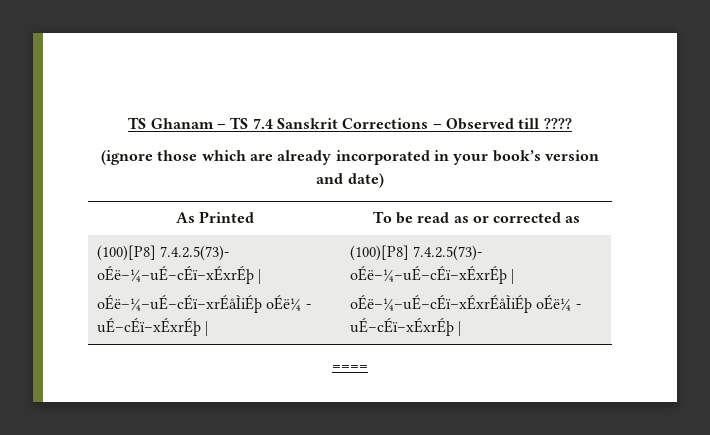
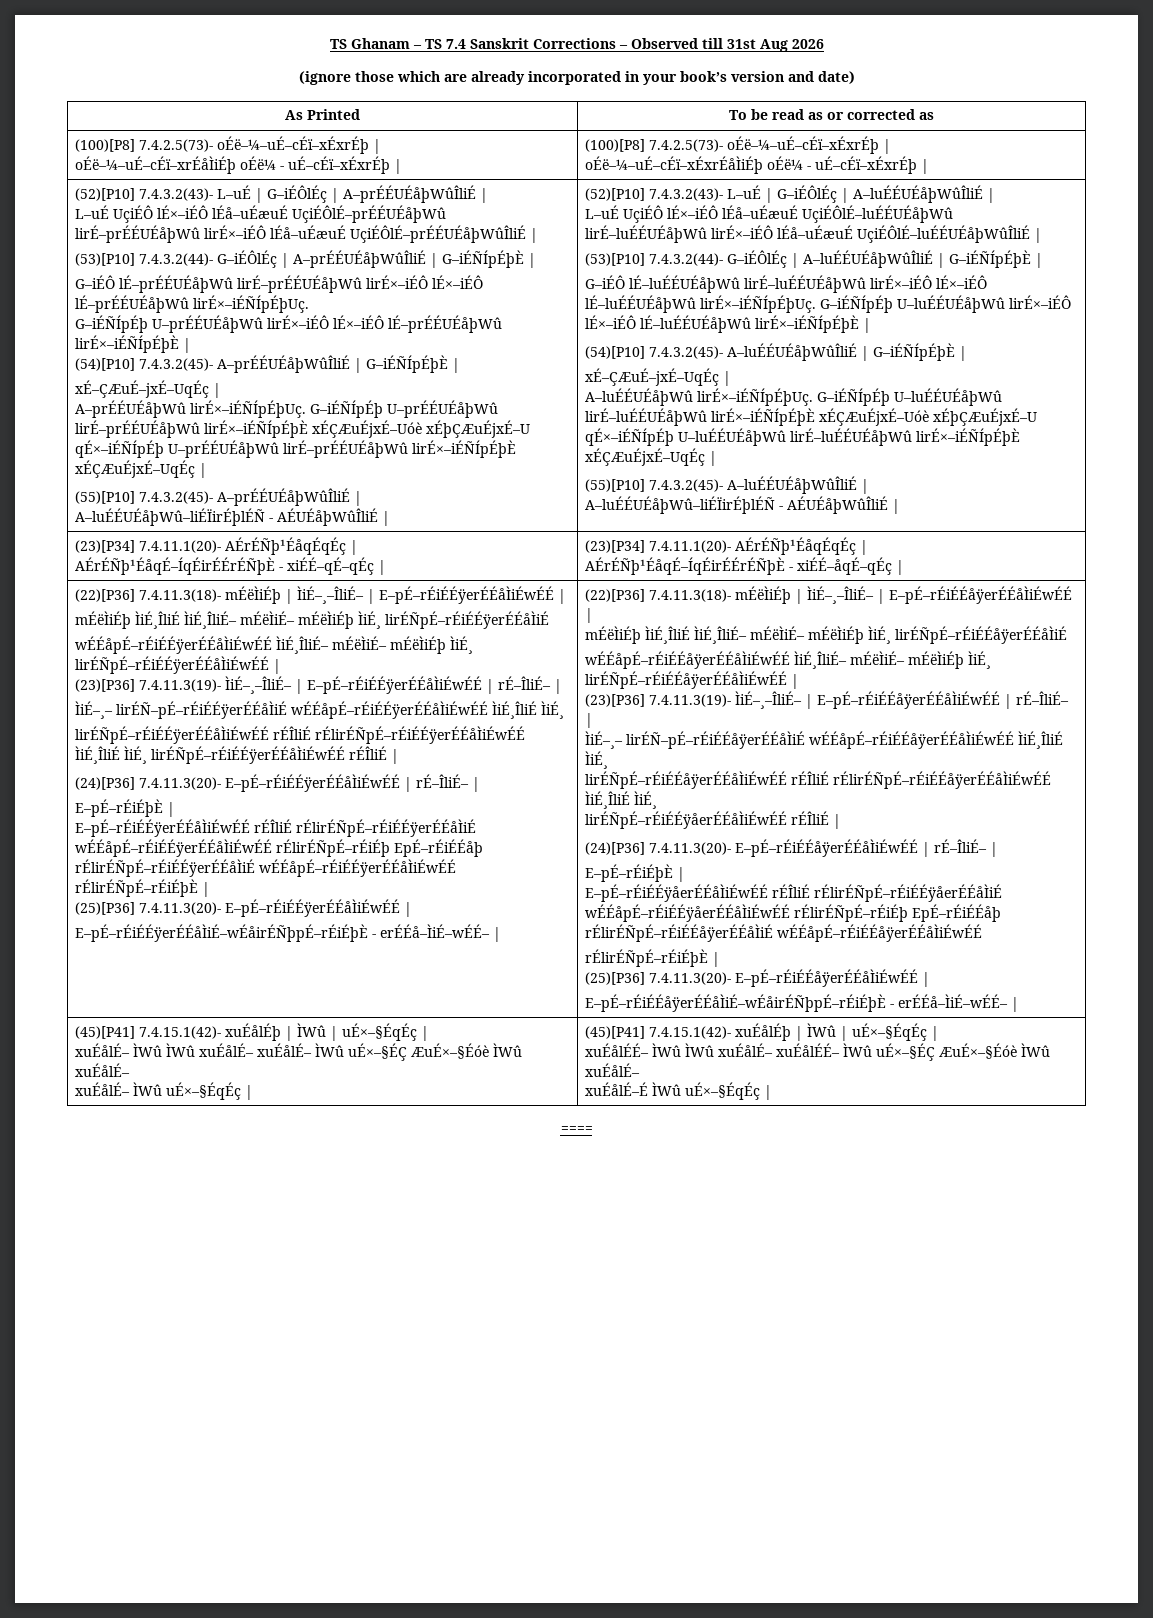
- TS Ghanam – TS 7.4 Sanskrit Corrections – Observed till ????
+ TS Ghanam – TS 7.4 Sanskrit Corrections – Observed till 31st Aug 2026
+ (52)[P10] 7.4.3.2(43)- L–uÉ | G–iÉÔlÉç | A–prÉÉUÉåþWûÎliÉ |
+ L–uÉ UçiÉÔ lÉ×–iÉÔ lÉå–uÉæuÉ UçiÉÔlÉ–prÉÉUÉåþWû lirÉ–prÉÉUÉåþWû lirÉ×–iÉÔ lÉå–uÉæuÉ UçiÉÔlÉ–prÉÉUÉåþWûÎliÉ |
+ (53)[P10] 7.4.3.2(44)- G–iÉÔlÉç | A–prÉÉUÉåþWûÎliÉ | G–iÉÑÍpÉþÈ |
+ G–iÉÔ lÉ–prÉÉUÉåþWû lirÉ–prÉÉUÉåþWû lirÉ×–iÉÔ lÉ×–iÉÔ lÉ–prÉÉUÉåþWû lirÉ×–iÉÑÍpÉþUç.
+ G–iÉÑÍpÉþ U–prÉÉUÉåþWû lirÉ×–iÉÔ lÉ×–iÉÔ lÉ–prÉÉUÉåþWû lirÉ×–iÉÑÍpÉþÈ |
+ (54)[P10] 7.4.3.2(45)- A–prÉÉUÉåþWûÎliÉ | G–iÉÑÍpÉþÈ |
+ xÉ–ÇÆuÉ–jxÉ–UqÉç |
+ A–prÉÉUÉåþWû lirÉ×–iÉÑÍpÉþUç. G–iÉÑÍpÉþ U–prÉÉUÉåþWû lirÉ–prÉÉUÉåþWû lirÉ×–iÉÑÍpÉþÈ xÉÇÆuÉjxÉ–Uóè xÉþÇÆuÉjxÉ–U qÉ×–iÉÑÍpÉþ U–prÉÉUÉåþWû lirÉ–prÉÉUÉåþWû lirÉ×–iÉÑÍpÉþÈ xÉÇÆuÉjxÉ–UqÉç |
+ (55)[P10] 7.4.3.2(45)- A–prÉÉUÉåþWûÎliÉ |
+ A–luÉÉUÉåþWû–liÉÏirÉþlÉÑ - AÉUÉåþWûÎliÉ | | (52)[P10] 7.4.3.2(43)- L–uÉ | G–iÉÔlÉç | A–luÉÉUÉåþWûÎliÉ |
+ L–uÉ UçiÉÔ lÉ×–iÉÔ lÉå–uÉæuÉ UçiÉÔlÉ–luÉÉUÉåþWû lirÉ–luÉÉUÉåþWû lirÉ×–iÉÔ lÉå–uÉæuÉ UçiÉÔlÉ–luÉÉUÉåþWûÎliÉ |
+ (53)[P10] 7.4.3.2(44)- G–iÉÔlÉç | A–luÉÉUÉåþWûÎliÉ | G–iÉÑÍpÉþÈ |
+ G–iÉÔ lÉ–luÉÉUÉåþWû lirÉ–luÉÉUÉåþWû lirÉ×–iÉÔ lÉ×–iÉÔ lÉ–luÉÉUÉåþWû lirÉ×–iÉÑÍpÉþUç. G–iÉÑÍpÉþ U–luÉÉUÉåþWû lirÉ×–iÉÔ lÉ×–iÉÔ lÉ–luÉÉUÉåþWû lirÉ×–iÉÑÍpÉþÈ |
+ (54)[P10] 7.4.3.2(45)- A–luÉÉUÉåþWûÎliÉ | G–iÉÑÍpÉþÈ |
+ xÉ–ÇÆuÉ–jxÉ–UqÉç |
+ A–luÉÉUÉåþWû lirÉ×–iÉÑÍpÉþUç. G–iÉÑÍpÉþ U–luÉÉUÉåþWû lirÉ–luÉÉUÉåþWû lirÉ×–iÉÑÍpÉþÈ xÉÇÆuÉjxÉ–Uóè xÉþÇÆuÉjxÉ–U qÉ×–iÉÑÍpÉþ U–luÉÉUÉåþWû lirÉ–luÉÉUÉåþWû lirÉ×–iÉÑÍpÉþÈ xÉÇÆuÉjxÉ–UqÉç |
+ (55)[P10] 7.4.3.2(45)- A–luÉÉUÉåþWûÎliÉ |
+ A–luÉÉUÉåþWû–liÉÏirÉþlÉÑ - AÉUÉåþWûÎliÉ |
+ (23)[P34] 7.4.11.1(20)- AÉrÉÑþ¹ÉåqÉqÉç |
+ AÉrÉÑþ¹ÉåqÉ–ÍqÉirÉÉrÉÑþÈ - xiÉÉ–qÉ–qÉç | | (23)[P34] 7.4.11.1(20)- AÉrÉÑþ¹ÉåqÉqÉç |
+ AÉrÉÑþ¹ÉåqÉ–ÍqÉirÉÉrÉÑþÈ - xiÉÉ–åqÉ–qÉç |
+ (22)[P36] 7.4.11.3(18)- mÉëÌiÉþ | ÌiÉ–¸–ÎliÉ– | E–pÉ–rÉiÉÉÿerÉÉåÌiÉwÉÉ |
+ mÉëÌiÉþ ÌiÉ¸ÎliÉ ÌiÉ¸ÎliÉ– mÉëÌiÉ– mÉëÌiÉþ ÌiÉ¸ lirÉÑpÉ–rÉiÉÉÿerÉÉåÌiÉ
+ wÉÉåpÉ–rÉiÉÉÿerÉÉåÌiÉwÉÉ ÌiÉ¸ÎliÉ– mÉëÌiÉ– mÉëÌiÉþ ÌiÉ¸ lirÉÑpÉ–rÉiÉÉÿerÉÉåÌiÉwÉÉ |
+ (23)[P36] 7.4.11.3(19)- ÌiÉ–¸–ÎliÉ– | E–pÉ–rÉiÉÉÿerÉÉåÌiÉwÉÉ | rÉ–ÎliÉ– |
+ ÌiÉ–¸– lirÉÑ–pÉ–rÉiÉÉÿerÉÉåÌiÉ wÉÉåpÉ–rÉiÉÉÿerÉÉåÌiÉwÉÉ ÌiÉ¸ÎliÉ ÌiÉ¸
+ lirÉÑpÉ–rÉiÉÉÿerÉÉåÌiÉwÉÉ rÉÎliÉ rÉlirÉÑpÉ–rÉiÉÉÿerÉÉåÌiÉwÉÉ ÌiÉ¸ÎliÉ ÌiÉ¸ lirÉÑpÉ–rÉiÉÉÿerÉÉåÌiÉwÉÉ rÉÎliÉ |
+ (24)[P36] 7.4.11.3(20)- E–pÉ–rÉiÉÉÿerÉÉåÌiÉwÉÉ | rÉ–ÎliÉ– |
+ E–pÉ–rÉiÉþÈ |
+ E–pÉ–rÉiÉÉÿerÉÉåÌiÉwÉÉ rÉÎliÉ rÉlirÉÑpÉ–rÉiÉÉÿerÉÉåÌiÉ wÉÉåpÉ–rÉiÉÉÿerÉÉåÌiÉwÉÉ rÉlirÉÑpÉ–rÉiÉþ EpÉ–rÉiÉÉåþ rÉlirÉÑpÉ–rÉiÉÉÿerÉÉåÌiÉ wÉÉåpÉ–rÉiÉÉÿerÉÉåÌiÉwÉÉ rÉlirÉÑpÉ–rÉiÉþÈ |
+ (25)[P36] 7.4.11.3(20)- E–pÉ–rÉiÉÉÿerÉÉåÌiÉwÉÉ |
+ E–pÉ–rÉiÉÉÿerÉÉåÌiÉ–wÉåirÉÑþpÉ–rÉiÉþÈ - erÉÉå–ÌiÉ–wÉÉ– | | (22)[P36] 7.4.11.3(18)- mÉëÌiÉþ | ÌiÉ–¸–ÎliÉ– | E–pÉ–rÉiÉÉåÿerÉÉåÌiÉwÉÉ |
+ mÉëÌiÉþ ÌiÉ¸ÎliÉ ÌiÉ¸ÎliÉ– mÉëÌiÉ– mÉëÌiÉþ ÌiÉ¸ lirÉÑpÉ–rÉiÉÉåÿerÉÉåÌiÉ
+ wÉÉåpÉ–rÉiÉÉåÿerÉÉåÌiÉwÉÉ ÌiÉ¸ÎliÉ– mÉëÌiÉ– mÉëÌiÉþ ÌiÉ¸ lirÉÑpÉ–rÉiÉÉåÿerÉÉåÌiÉwÉÉ |
+ (23)[P36] 7.4.11.3(19)- ÌiÉ–¸–ÎliÉ– | E–pÉ–rÉiÉÉåÿerÉÉåÌiÉwÉÉ | rÉ–ÎliÉ– |
+ ÌiÉ–¸– lirÉÑ–pÉ–rÉiÉÉåÿerÉÉåÌiÉ wÉÉåpÉ–rÉiÉÉåÿerÉÉåÌiÉwÉÉ ÌiÉ¸ÎliÉ ÌiÉ¸
+ lirÉÑpÉ–rÉiÉÉåÿerÉÉåÌiÉwÉÉ rÉÎliÉ rÉlirÉÑpÉ–rÉiÉÉåÿerÉÉåÌiÉwÉÉ ÌiÉ¸ÎliÉ ÌiÉ¸
+ lirÉÑpÉ–rÉiÉÉÿåerÉÉåÌiÉwÉÉ rÉÎliÉ |
+ (24)[P36] 7.4.11.3(20)- E–pÉ–rÉiÉÉåÿerÉÉåÌiÉwÉÉ | rÉ–ÎliÉ– |
+ E–pÉ–rÉiÉþÈ |
+ E–pÉ–rÉiÉÉÿåerÉÉåÌiÉwÉÉ rÉÎliÉ rÉlirÉÑpÉ–rÉiÉÉÿåerÉÉåÌiÉ wÉÉåpÉ–rÉiÉÉÿåerÉÉåÌiÉwÉÉ rÉlirÉÑpÉ–rÉiÉþ EpÉ–rÉiÉÉåþ rÉlirÉÑpÉ–rÉiÉÉåÿerÉÉåÌiÉ wÉÉåpÉ–rÉiÉÉåÿerÉÉåÌiÉwÉÉ
+ rÉlirÉÑpÉ–rÉiÉþÈ |
+ (25)[P36] 7.4.11.3(20)- E–pÉ–rÉiÉÉåÿerÉÉåÌiÉwÉÉ |
+ E–pÉ–rÉiÉÉåÿerÉÉåÌiÉ–wÉåirÉÑþpÉ–rÉiÉþÈ - erÉÉå–ÌiÉ–wÉÉ– |
+ (45)[P41] 7.4.15.1(42)- xuÉålÉþ | ÌWû | uÉ×–§ÉqÉç |
+ xuÉålÉ– ÌWû ÌWû xuÉålÉ– xuÉålÉ– ÌWû uÉ×–§ÉÇ ÆuÉ×–§Éóè ÌWû xuÉålÉ–
+ xuÉålÉ– ÌWû uÉ×–§ÉqÉç | | (45)[P41] 7.4.15.1(42)- xuÉålÉþ | ÌWû | uÉ×–§ÉqÉç |
+ xuÉålÉÉ– ÌWû ÌWû xuÉålÉ– xuÉålÉÉ– ÌWû uÉ×–§ÉÇ ÆuÉ×–§Éóè ÌWû xuÉålÉ–
+ xuÉålÉ–É ÌWû uÉ×–§ÉqÉç |

